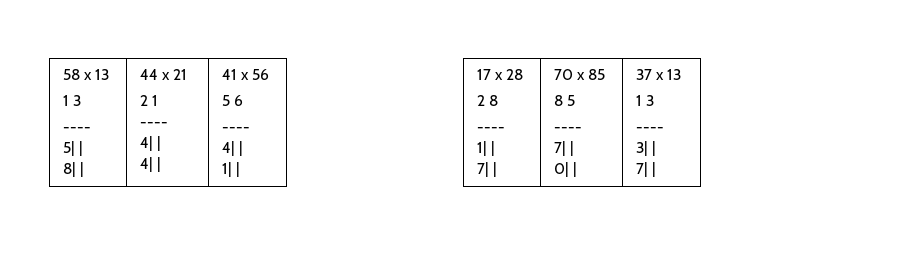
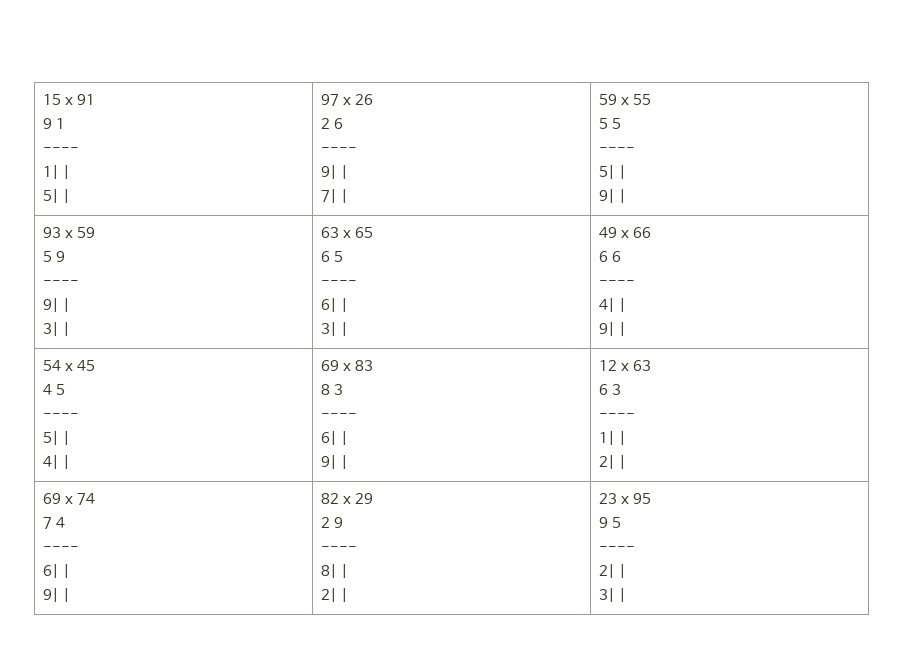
- 58 x 13
- 1 3
+ 15 x 91
+ 9 1
+ ----
+ 1| |
+ 5| | | 97 x 26
+ 2 6
+ ----
+ 9| |
+ 7| | | 59 x 55
+ 5 5
  ----
  5| |
- 8| | | 44 x 21
- 2 1
+ 9| |
+ 93 x 59
+ 5 9
+ ----
+ 9| |
+ 3| | | 63 x 65
+ 6 5
+ ----
+ 6| |
+ 3| | | 49 x 66
+ 6 6
  ----
  4| |
- 4| | | 41 x 56
- 5 6
+ 9| |
+ 54 x 45
+ 4 5
  ----
- 4| |
- 1| |
- 17 x 28
- 2 8
+ 5| |
+ 4| | | 69 x 83
+ 8 3
+ ----
+ 6| |
+ 9| | | 12 x 63
+ 6 3
  ----
  1| |
- 7| | | 70 x 85
- 8 5
+ 2| |
+ 69 x 74
+ 7 4
  ----
- 7| |
- 0| | | 37 x 13
- 1 3
+ 6| |
+ 9| | | 82 x 29
+ 2 9
  ----
+ 8| |
+ 2| | | 23 x 95
+ 9 5
+ ----
+ 2| |
  3| |
- 7| |

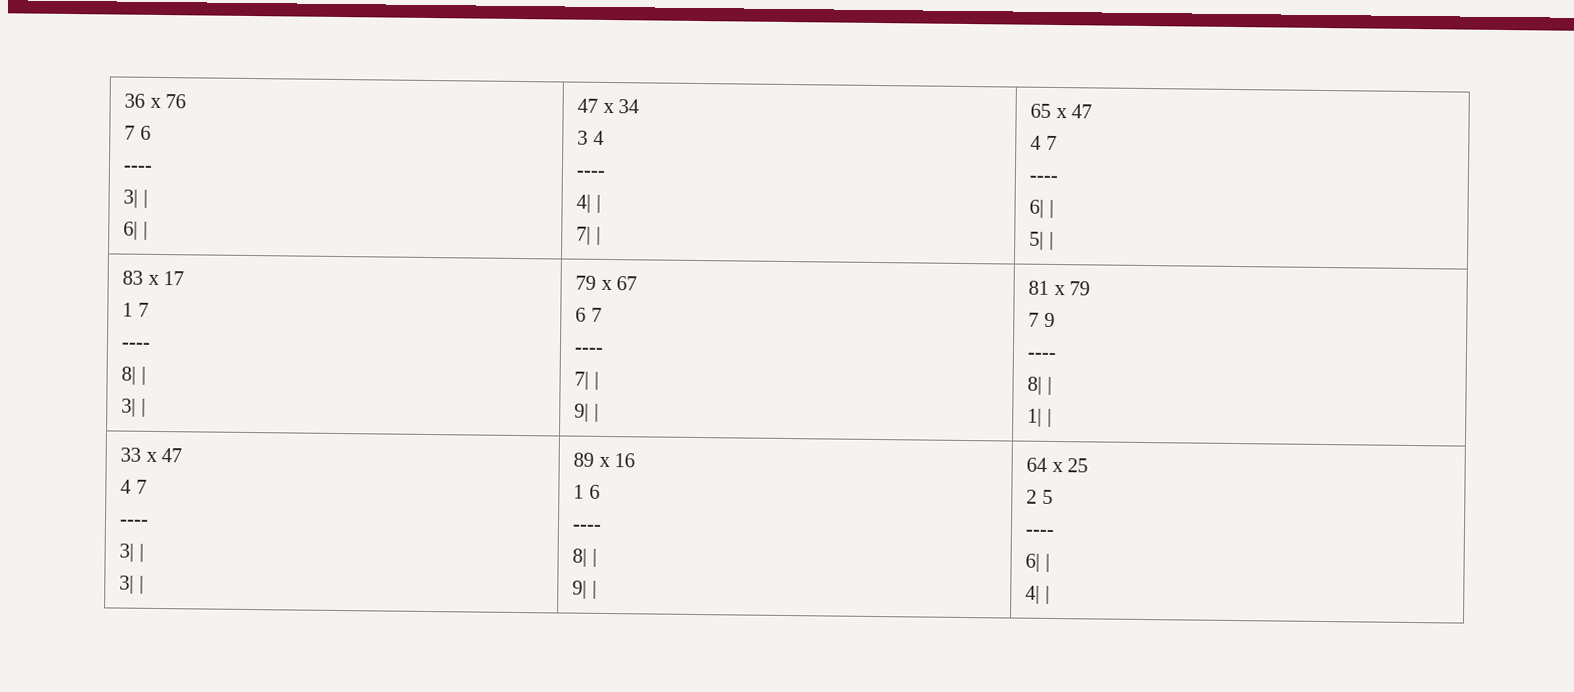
- 15 x 91
- 9 1
+ 36 x 76
+ 7 6
  ----
- 1| |
- 5| | | 97 x 26
- 2 6
+ 3| |
+ 6| | | 47 x 34
+ 3 4
  ----
- 9| |
- 7| | | 59 x 55
- 5 5
- ----
- 5| |
- 9| |
- 93 x 59
- 5 9
- ----
- 9| |
- 3| | | 63 x 65
- 6 5
+ 4| |
+ 7| | | 65 x 47
+ 4 7
  ----
  6| |
- 3| | | 49 x 66
- 6 6
+ 5| |
+ 83 x 17
+ 1 7
  ----
- 4| |
- 9| |
- 54 x 45
- 4 5
+ 8| |
+ 3| | | 79 x 67
+ 6 7
  ----
- 5| |
- 4| | | 69 x 83
- 8 3
+ 7| |
+ 9| | | 81 x 79
+ 7 9
+ ----
+ 8| |
+ 1| |
+ 33 x 47
+ 4 7
+ ----
+ 3| |
+ 3| | | 89 x 16
+ 1 6
+ ----
+ 8| |
+ 9| | | 64 x 25
+ 2 5
  ----
  6| |
- 9| | | 12 x 63
- 6 3
- ----
- 1| |
- 2| |
- 69 x 74
- 7 4
- ----
- 6| |
- 9| | | 82 x 29
- 2 9
- ----
- 8| |
- 2| | | 23 x 95
- 9 5
- ----
- 2| |
- 3| |
+ 4| |

